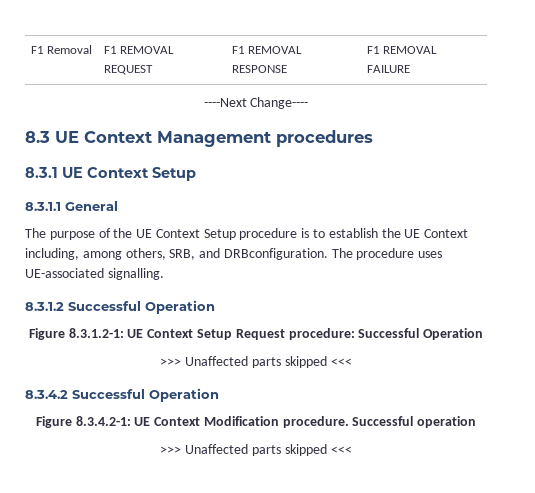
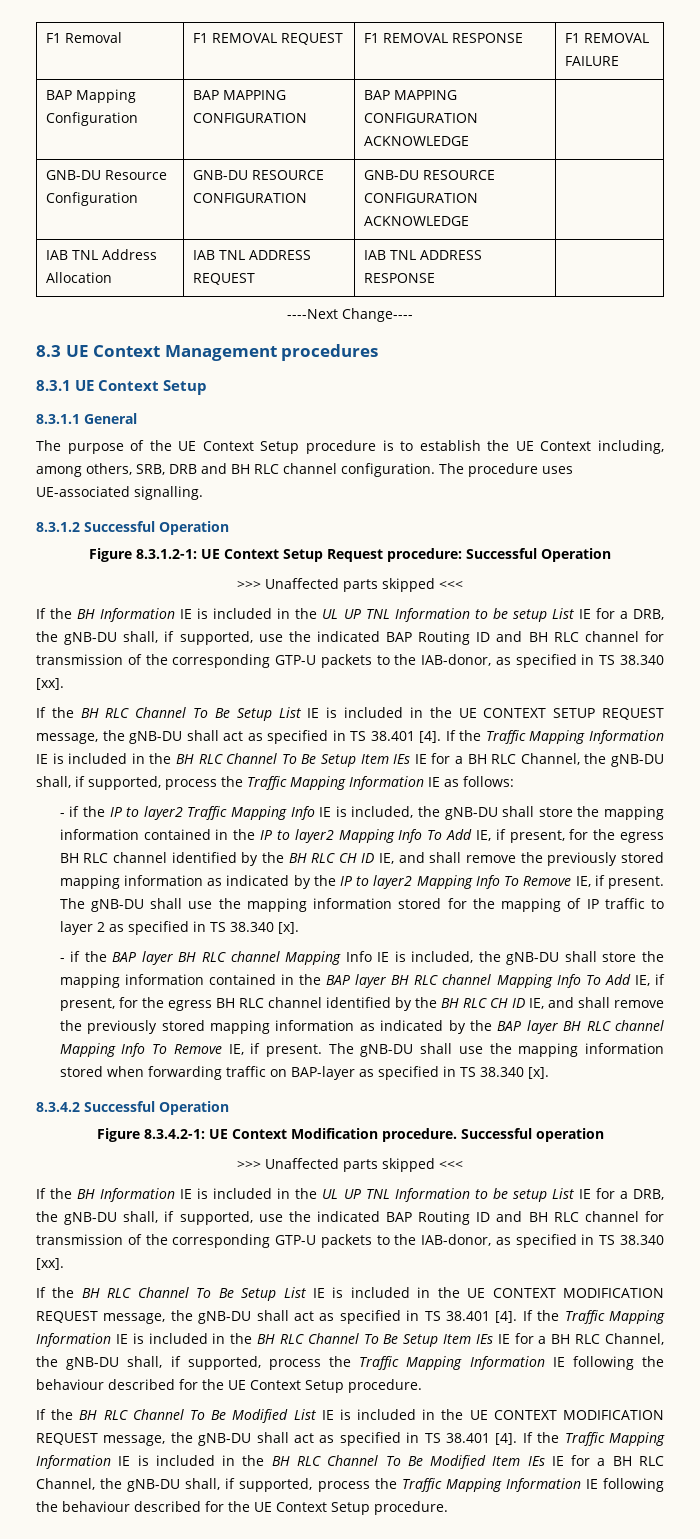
+ BAP Mapping Configuration | BAP MAPPING CONFIGURATION | BAP MAPPING CONFIGURATION ACKNOWLEDGE |
+ GNB-DU Resource Configuration | GNB-DU RESOURCE CONFIGURATION | GNB-DU RESOURCE CONFIGURATION ACKNOWLEDGE |
+ IAB TNL Address Allocation | IAB TNL ADDRESS REQUEST | IAB TNL ADDRESS RESPONSE |
- The purpose of the UE Context Setup procedure is to establish the UE Context including, among others, SRB, and DRBconfiguration.
+ The purpose of the UE Context Setup procedure is to establish the UE Context including, among others, SRB, DRB and BH RLC channel configuration.
  Figure 8.3.1.2-1: UE Context Setup Request procedure: Successful Operation
  >>> Unaffected parts skipped <<<
+ If the BH Information IE is included in the UL UP TNL Information to be setup List IE for a DRB, the gNB-DU shall, if supported, use the indicated BAP Routing ID and BH RLC channel for transmission of the corresponding GTP-U packets to the IAB-donor, as specified in TS 38.340 [xx].
+ If the BH RLC Channel To Be Setup List IE is included in the UE CONTEXT SETUP REQUEST message, the gNB-DU shall act as specified in TS 38.401 [4]. If the Traffic Mapping Information IE is included in the BH RLC Channel To Be Setup Item IEs IE for a BH RLC Channel, the gNB-DU shall, if supported, process the Traffic Mapping Information IE as follows:
+ - if the IP to layer2 Traffic Mapping Info IE is included, the gNB-DU shall store the mapping information contained in the IP to layer2 Mapping Info To Add IE, if present, for the egress BH RLC channel identified by the BH RLC CH ID IE, and shall remove the previously stored mapping information as indicated by the IP to layer2 Mapping Info To Remove IE, if present. The gNB-DU shall use the mapping information stored for the mapping of IP traffic to layer 2 as specified in TS 38.340 [x].
+ - if the BAP layer BH RLC channel Mapping Info IE is included, the gNB-DU shall store the mapping information contained in the BAP layer BH RLC channel Mapping Info To Add IE, if present, for the egress BH RLC channel identified by the BH RLC CH ID IE, and shall remove the previously stored mapping information as indicated by the BAP layer BH RLC channel Mapping Info To Remove IE, if present. The gNB-DU shall use the mapping information stored when forwarding traffic on BAP-layer as specified in TS 38.340 [x].
  Successful operation
  >>> Unaffected parts skipped <<<
+ If the BH Information IE is included in the UL UP TNL Information to be setup List IE for a DRB, the gNB-DU shall, if supported, use the indicated BAP Routing ID and BH RLC channel for transmission of the corresponding GTP-U packets to the IAB-donor, as specified in TS 38.340 [xx].
+ If the BH RLC Channel To Be Setup List IE is included in the UE CONTEXT MODIFICATION REQUEST message, the gNB-DU shall act as specified in TS 38.401 [4]. If the Traffic Mapping Information IE is included in the BH RLC Channel To Be Setup Item IEs IE for a BH RLC Channel, the gNB-DU shall, if supported, process the Traffic Mapping Information IE following the behaviour described for the UE Context Setup procedure.
+ If the BH RLC Channel To Be Modified List IE is included in the UE CONTEXT MODIFICATION REQUEST message, the gNB-DU shall act as specified in TS 38.401 [4]. If the Traffic Mapping Information IE is included in the BH RLC Channel To Be Modified Item IEs IE for a BH RLC Channel, the gNB-DU shall, if supported, process the Traffic Mapping Information IE following the behaviour described for the UE Context Setup procedure.

